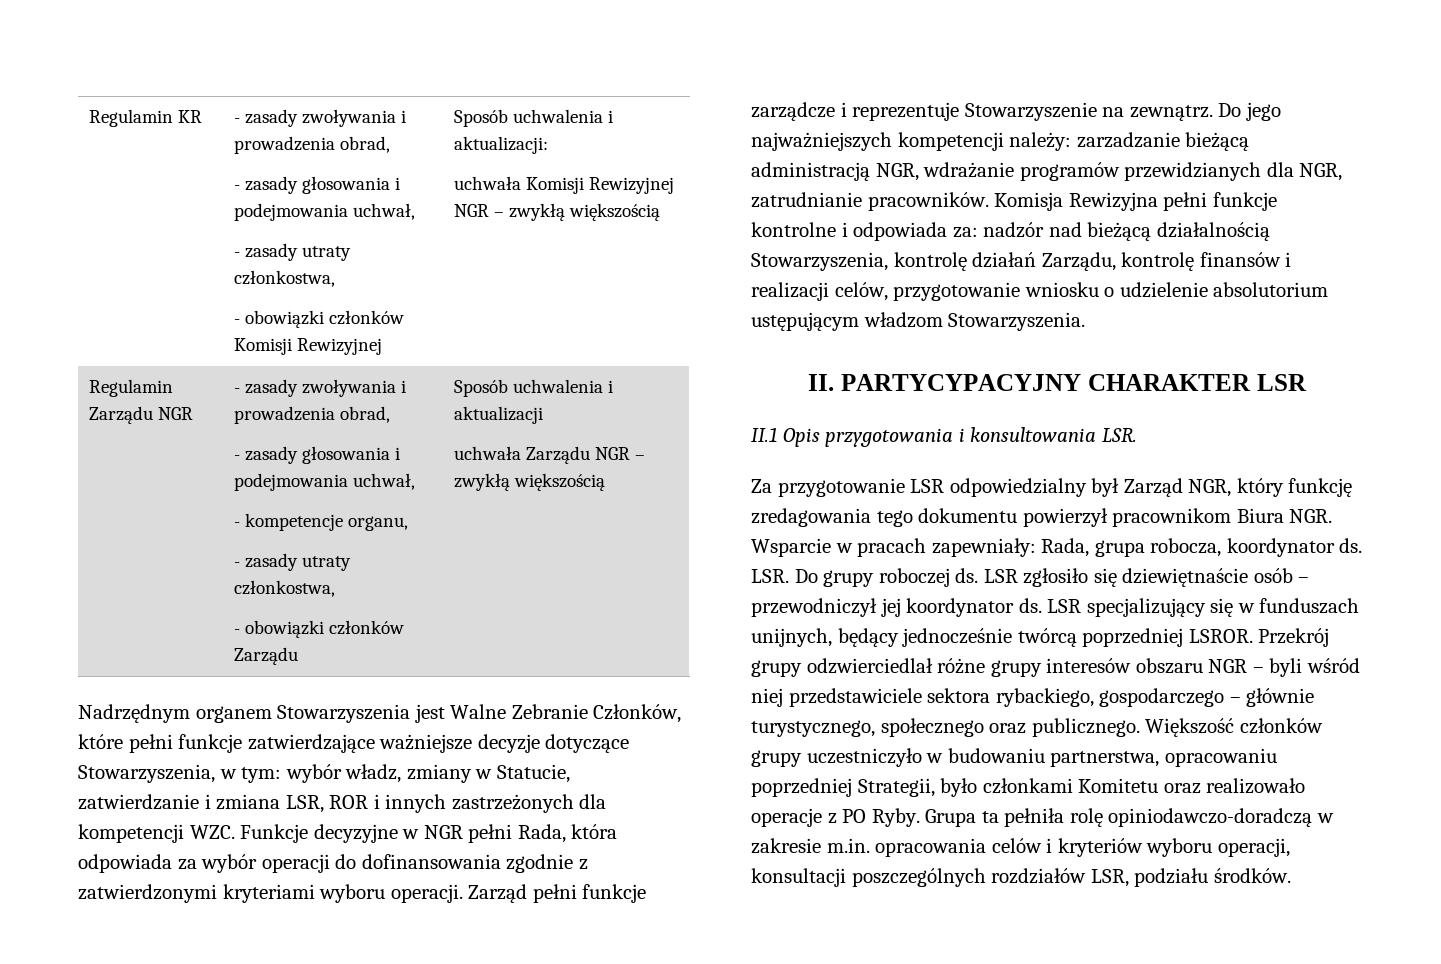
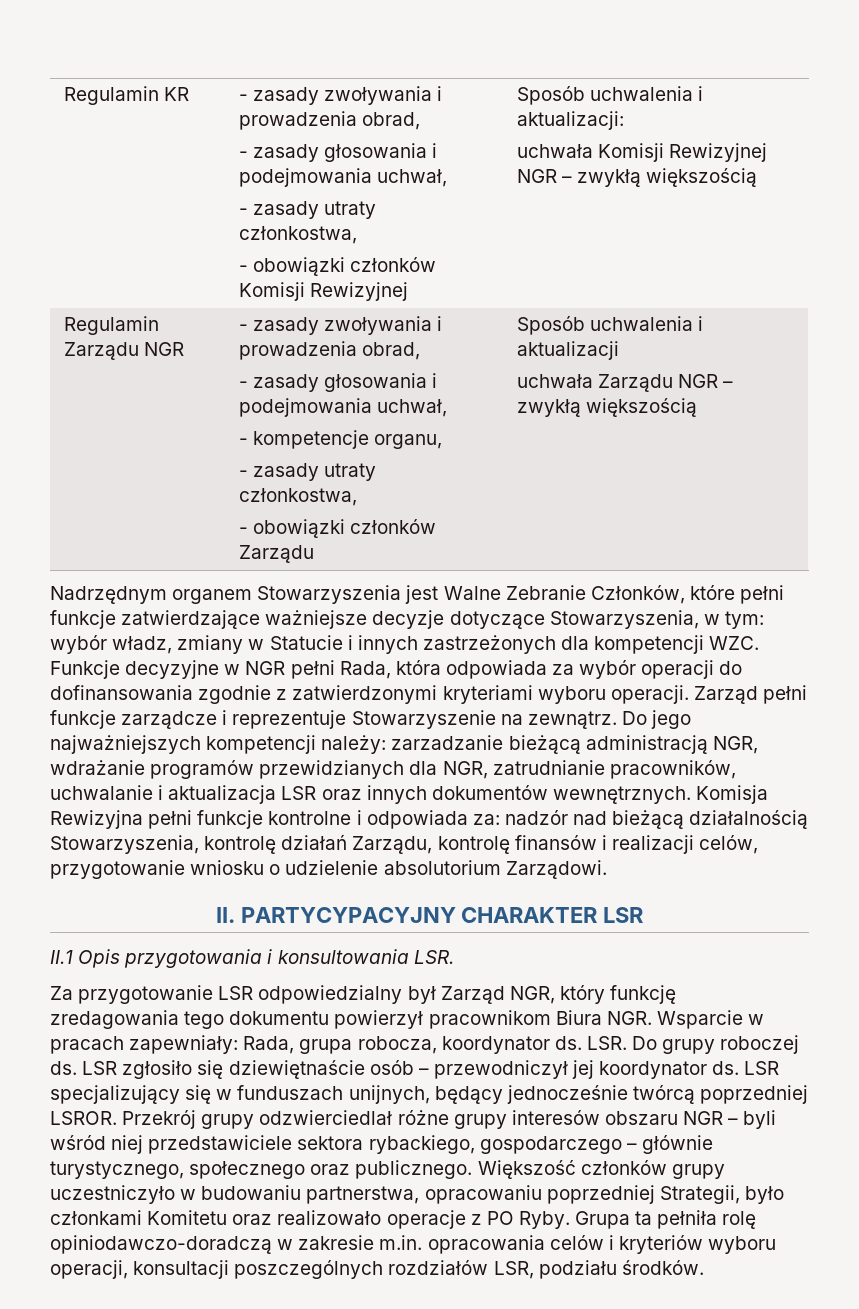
- Nadrzędnym organem Stowarzyszenia jest Walne Zebranie Członków, które pełni funkcje zatwierdzające ważniejsze decyzje dotyczące Stowarzyszenia, w tym: wybór władz, zmiany w Statucie, zatwierdzanie i zmiana LSR, ROR i innych zastrzeżonych dla kompetencji WZC. Funkcje decyzyjne w NGR pełni Rada, która odpowiada za wybór operacji do dofinansowania zgodnie z zatwierdzonymi kryteriami wyboru operacji.
+ Nadrzędnym organem Stowarzyszenia jest Walne Zebranie Członków, które pełni funkcje zatwierdzające ważniejsze decyzje dotyczące Stowarzyszenia, w tym: wybór władz, zmiany w Statucie i innych zastrzeżonych dla kompetencji WZC. Funkcje decyzyjne w NGR pełni Rada, która odpowiada za wybór operacji do dofinansowania zgodnie z zatwierdzonymi kryteriami wyboru operacji.
- Do jego najważniejszych kompetencji należy: zarzadzanie bieżącą administracją NGR, wdrażanie programów przewidzianych dla NGR, zatrudnianie pracowników.
+ Do jego najważniejszych kompetencji należy: zarzadzanie bieżącą administracją NGR, wdrażanie programów przewidzianych dla NGR, zatrudnianie pracowników, uchwalanie i aktualizacja LSR oraz innych dokumentów wewnętrznych.
- Komisja Rewizyjna pełni funkcje kontrolne i odpowiada za: nadzór nad bieżącą działalnością Stowarzyszenia, kontrolę działań Zarządu, kontrolę finansów i realizacji celów, przygotowanie wniosku o udzielenie absolutorium ustępującym władzom Stowarzyszenia.
+ Komisja Rewizyjna pełni funkcje kontrolne i odpowiada za: nadzór nad bieżącą działalnością Stowarzyszenia, kontrolę działań Zarządu, kontrolę finansów i realizacji celów, przygotowanie wniosku o udzielenie absolutorium Zarządowi.

